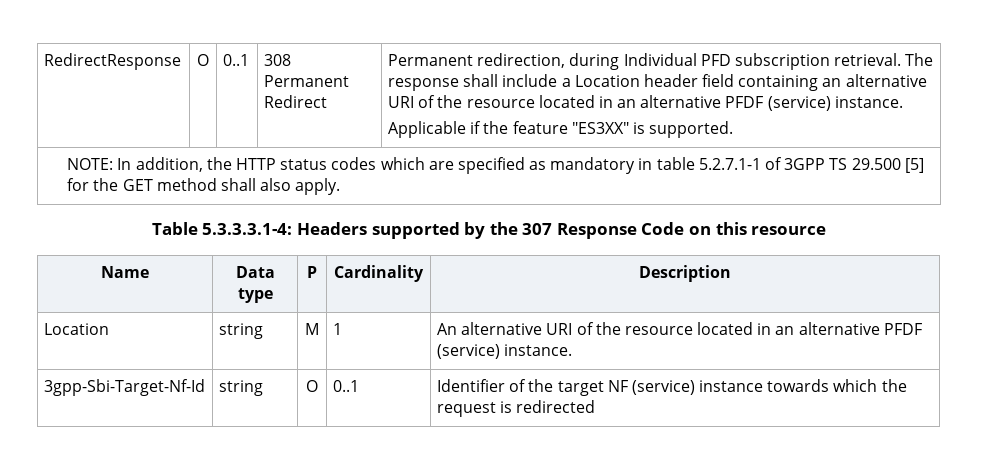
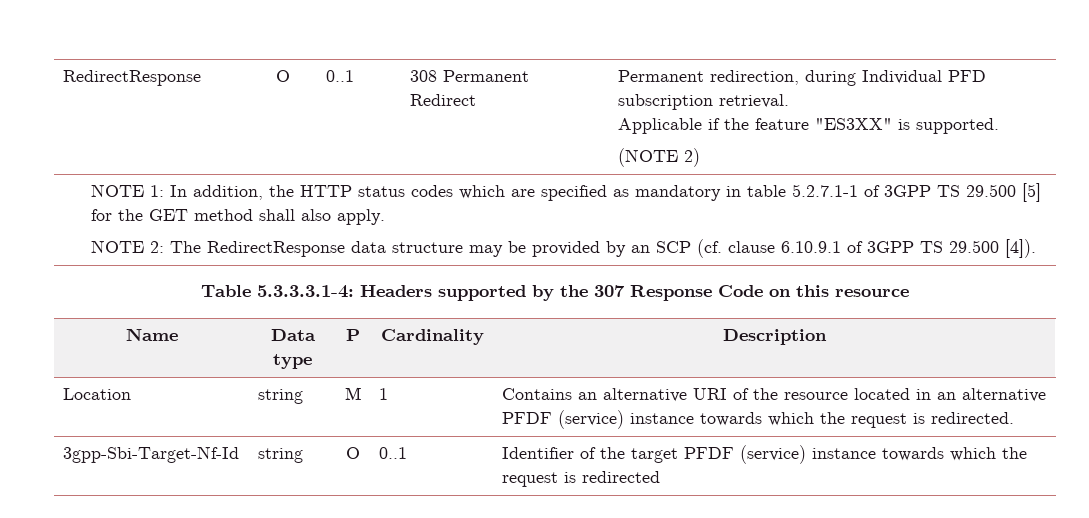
- The response shall include a Location header field containing an alternative URI of the resource located in an alternative PFDF (service) instance.
- NOTE: In addition, the HTTP status codes which are specified as mandatory in table 5.2.7.1-1 of 3GPP TS 29.500 [5] for the GET method shall also apply.
+ (NOTE 2)
+ NOTE 1: In addition, the HTTP status codes which are specified as mandatory in table 5.2.7.1-1 of 3GPP TS 29.500 [5] for the GET method shall also apply.
+ NOTE 2: The RedirectResponse data structure may be provided by an SCP (cf. clause 6.10.9.1 of 3GPP TS 29.500 [4]).
- Location | string | M | 1 | An alternative URI of the resource located in an alternative PFDF (service) instance.
+ Location | string | M | 1 | Contains an alternative URI of the resource located in an alternative PFDF (service) instance towards which the request is redirected.
- 3gpp-Sbi-Target-Nf-Id | string | O | 0..1 | Identifier of the target NF (service) instance towards which the request is redirected
+ 3gpp-Sbi-Target-Nf-Id | string | O | 0..1 | Identifier of the target PFDF (service) instance towards which the request is redirected

